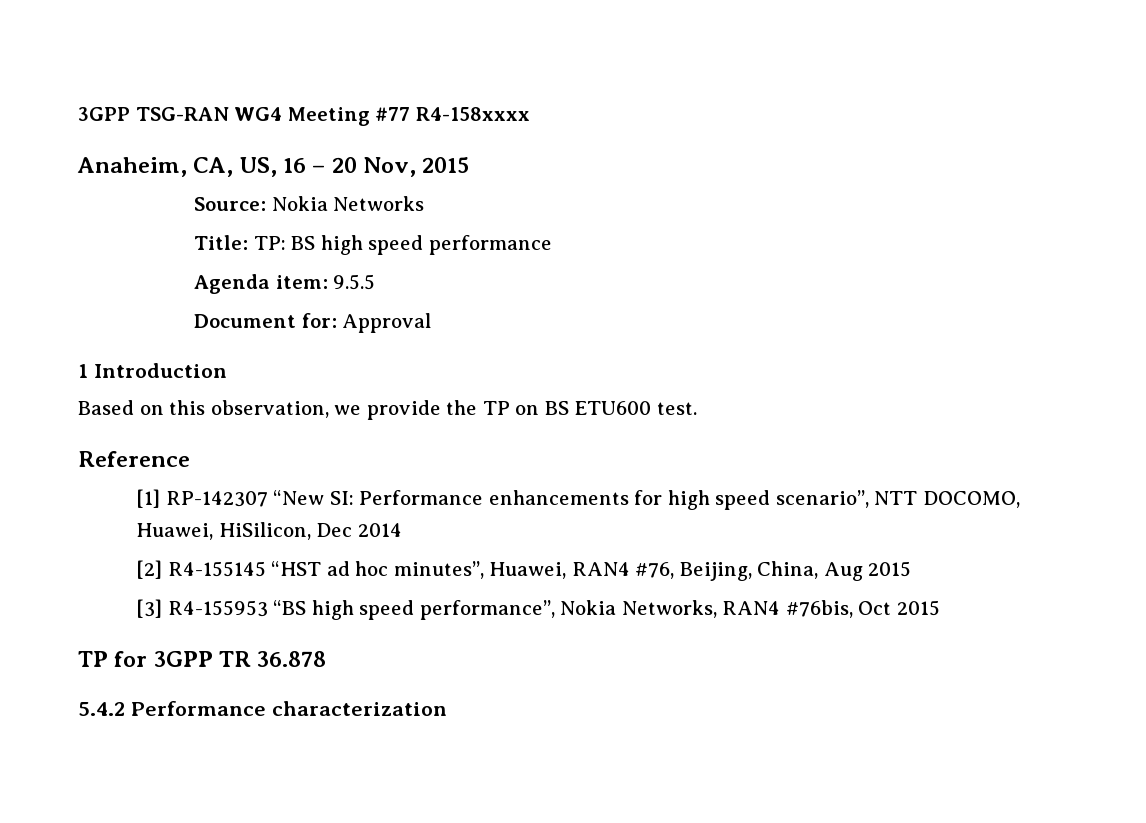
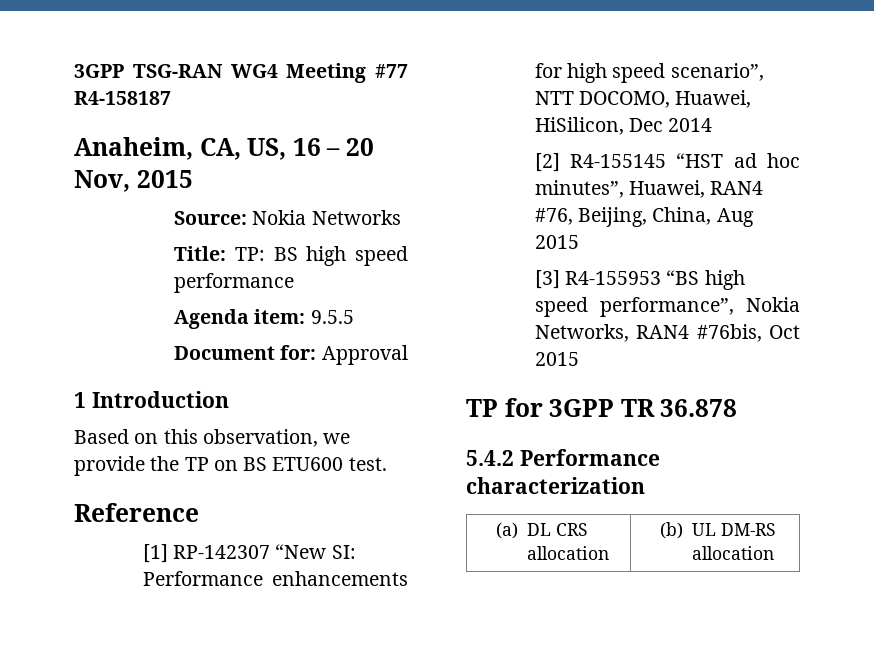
- 3GPP TSG-RAN WG4 Meeting #77 R4-158xxxx
+ 3GPP TSG-RAN WG4 Meeting #77 R4-158187
+ (a) DL CRS allocation | (b) UL DM-RS allocation

